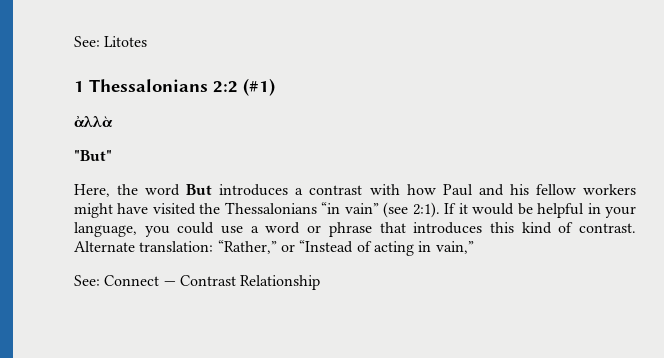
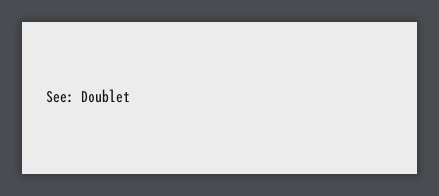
- See: Litotes
- 1 Thessalonians 2:2 (#1)
- ἀλλὰ
- "But"
- Here, the word But introduces a contrast with how Paul and his fellow workers might have visited the Thessalonians “in vain” (see 2:1). If it would be helpful in your language, you could use a word or phrase that introduces this kind of contrast. Alternate translation: “Rather,” or “Instead of acting in vain,”
- See: Connect — Contrast Relationship
+ See: Doublet

